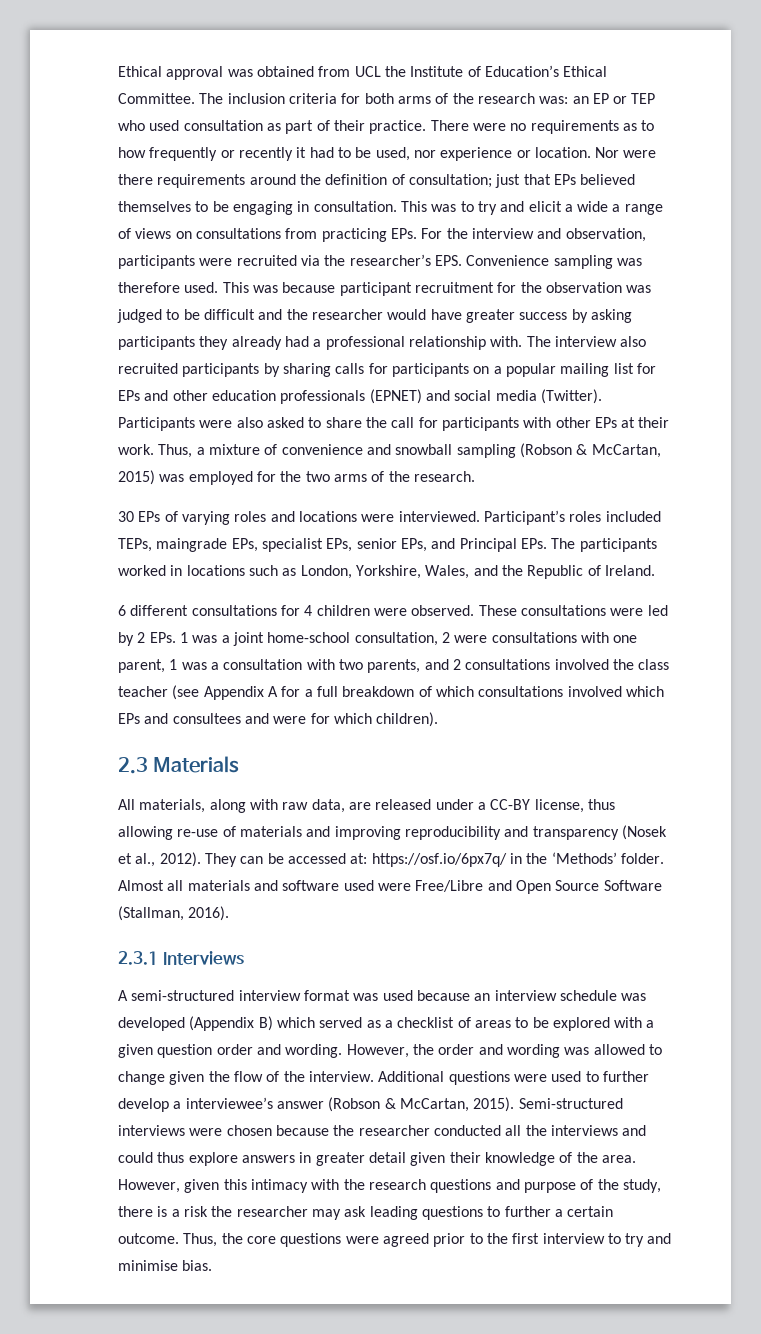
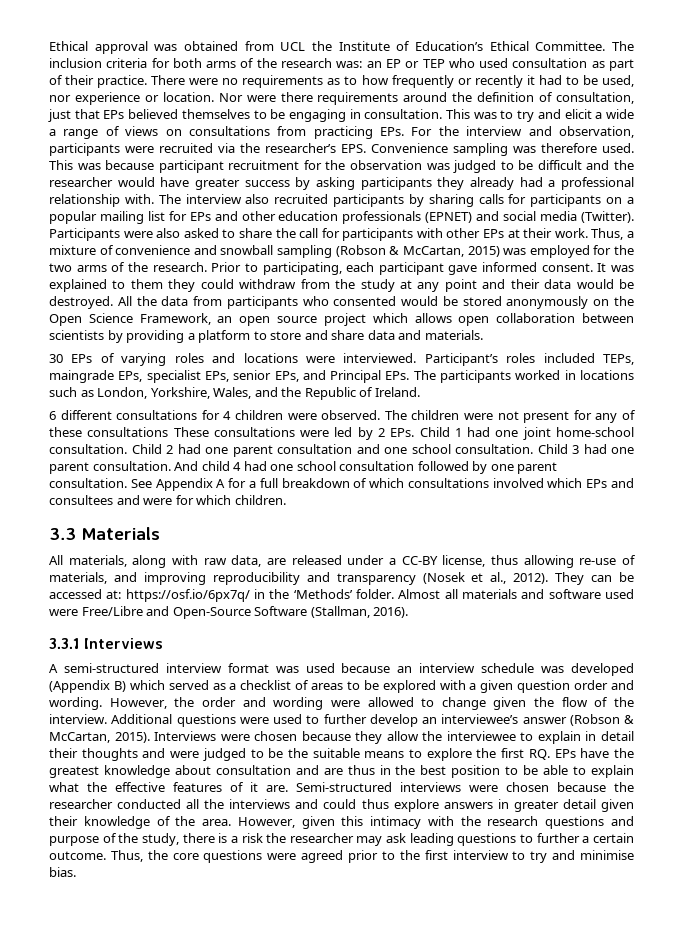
- Nor were there requirements around the definition of consultation; just that EPs believed themselves to be engaging in consultation.
+ Nor were there requirements around the definition of consultation, just that EPs believed themselves to be engaging in consultation.
+ Prior to participating, each participant gave informed consent. It was explained to them they could withdraw from the study at any point and their data would be destroyed. All the data from participants who consented would be stored anonymously on the Open Science Framework, an open source project which allows open collaboration between scientists by providing a platform to store and share data and materials.
- These consultations were led by 2 EPs. 1 was a joint home-school consultation, 2 were consultations with one parent, 1 was a consultation with two parents, and 2 consultations involved the class teacher (see Appendix A for a full breakdown of which consultations involved which EPs and consultees and were for which children).
- 2.3 Materials
+ The children were not present for any of these consultations These consultations were led by 2 EPs. Child 1 had one joint home-school consultation. Child 2 had one parent consultation and one school consultation. Child 3 had one parent consultation. And child 4 had one school consultation followed by one parent consultation. See Appendix A for a full breakdown of which consultations involved which EPs and consultees and were for which children.
+ 3.3 Materials
- All materials, along with raw data, are released under a CC-BY license, thus allowing re-use of materials and improving reproducibility and transparency (Nosek et al., 2012).
+ All materials, along with raw data, are released under a CC-BY license, thus allowing re-use of materials, and improving reproducibility and transparency (Nosek et al., 2012).
- Almost all materials and software used were Free/Libre and Open Source Software (Stallman, 2016).
+ Almost all materials and software used were Free/Libre and Open-Source Software (Stallman, 2016).
- 2.3.1 Interviews
+ 3.3.1 Interviews
- However, the order and wording was allowed to change given the flow of the interview.
+ However, the order and wording were allowed to change given the flow of the interview.
- Additional questions were used to further develop a interviewee’s answer (Robson & McCartan, 2015).
+ Additional questions were used to further develop an interviewee’s answer (Robson & McCartan, 2015).
+ Interviews were chosen because they allow the interviewee to explain in detail their thoughts and were judged to be the suitable means to explore the first RQ. EPs have the greatest knowledge about consultation and are thus in the best position to be able to explain what the effective features of it are.

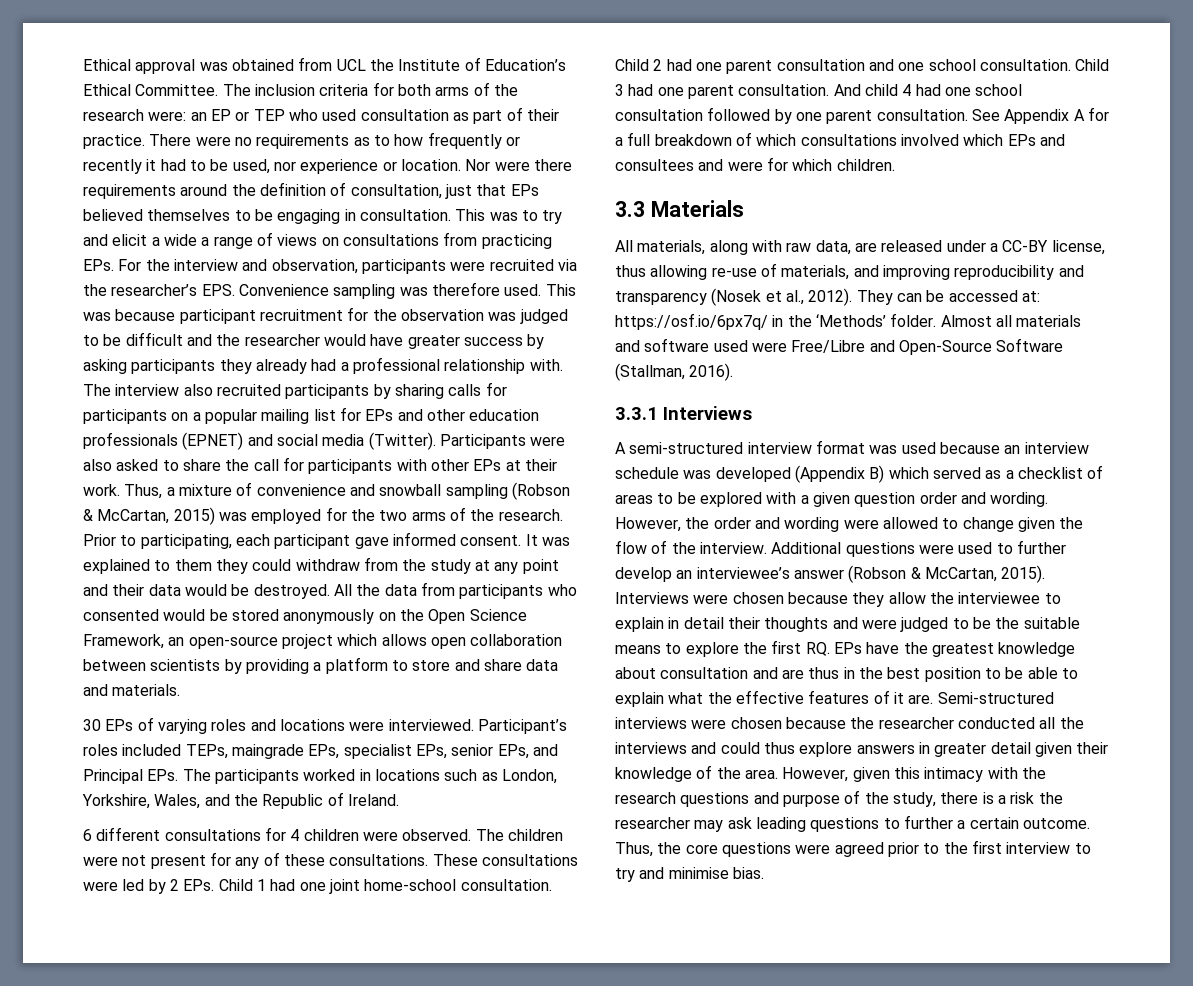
- The inclusion criteria for both arms of the research was: an EP or TEP who used consultation as part of their practice.
+ The inclusion criteria for both arms of the research were: an EP or TEP who used consultation as part of their practice.
- All the data from participants who consented would be stored anonymously on the Open Science Framework, an open source project which allows open collaboration between scientists by providing a platform to store and share data and materials.
+ All the data from participants who consented would be stored anonymously on the Open Science Framework, an open-source project which allows open collaboration between scientists by providing a platform to store and share data and materials.
- The children were not present for any of these consultations These consultations were led by 2 EPs. Child 1 had one joint home-school consultation.
+ The children were not present for any of these consultations. These consultations were led by 2 EPs. Child 1 had one joint home-school consultation.

